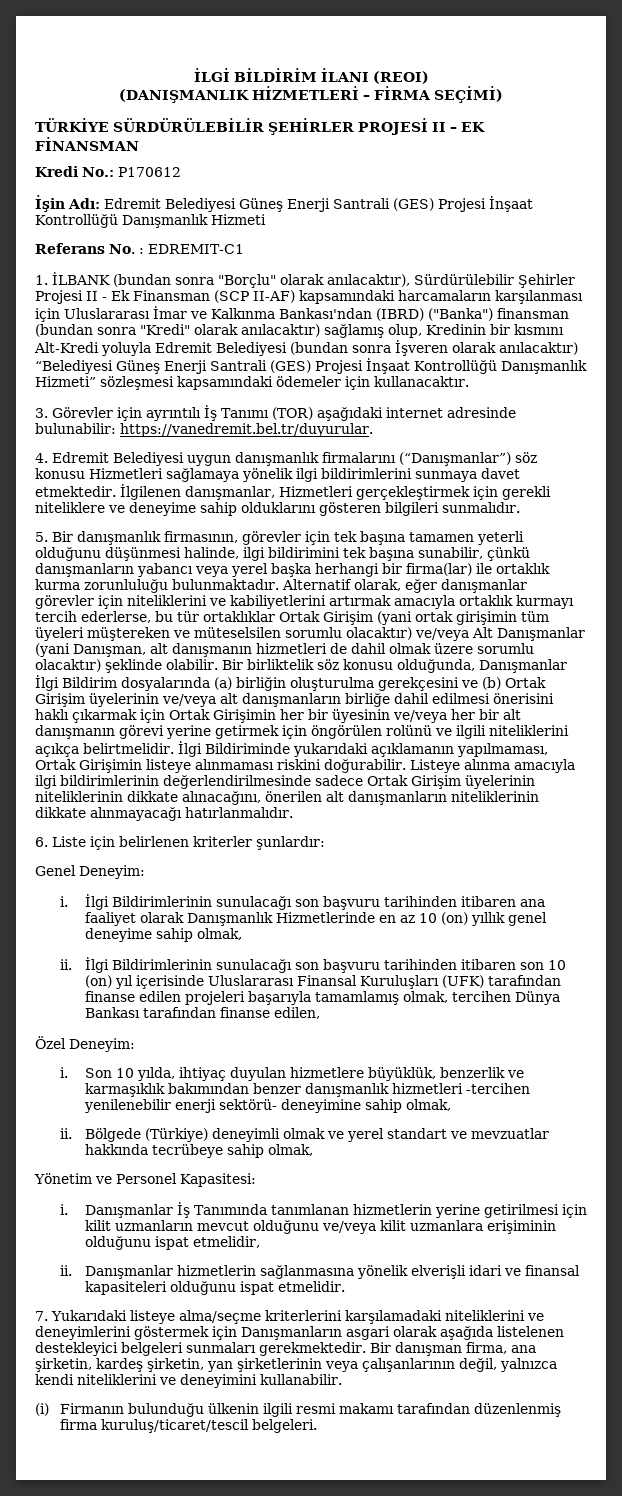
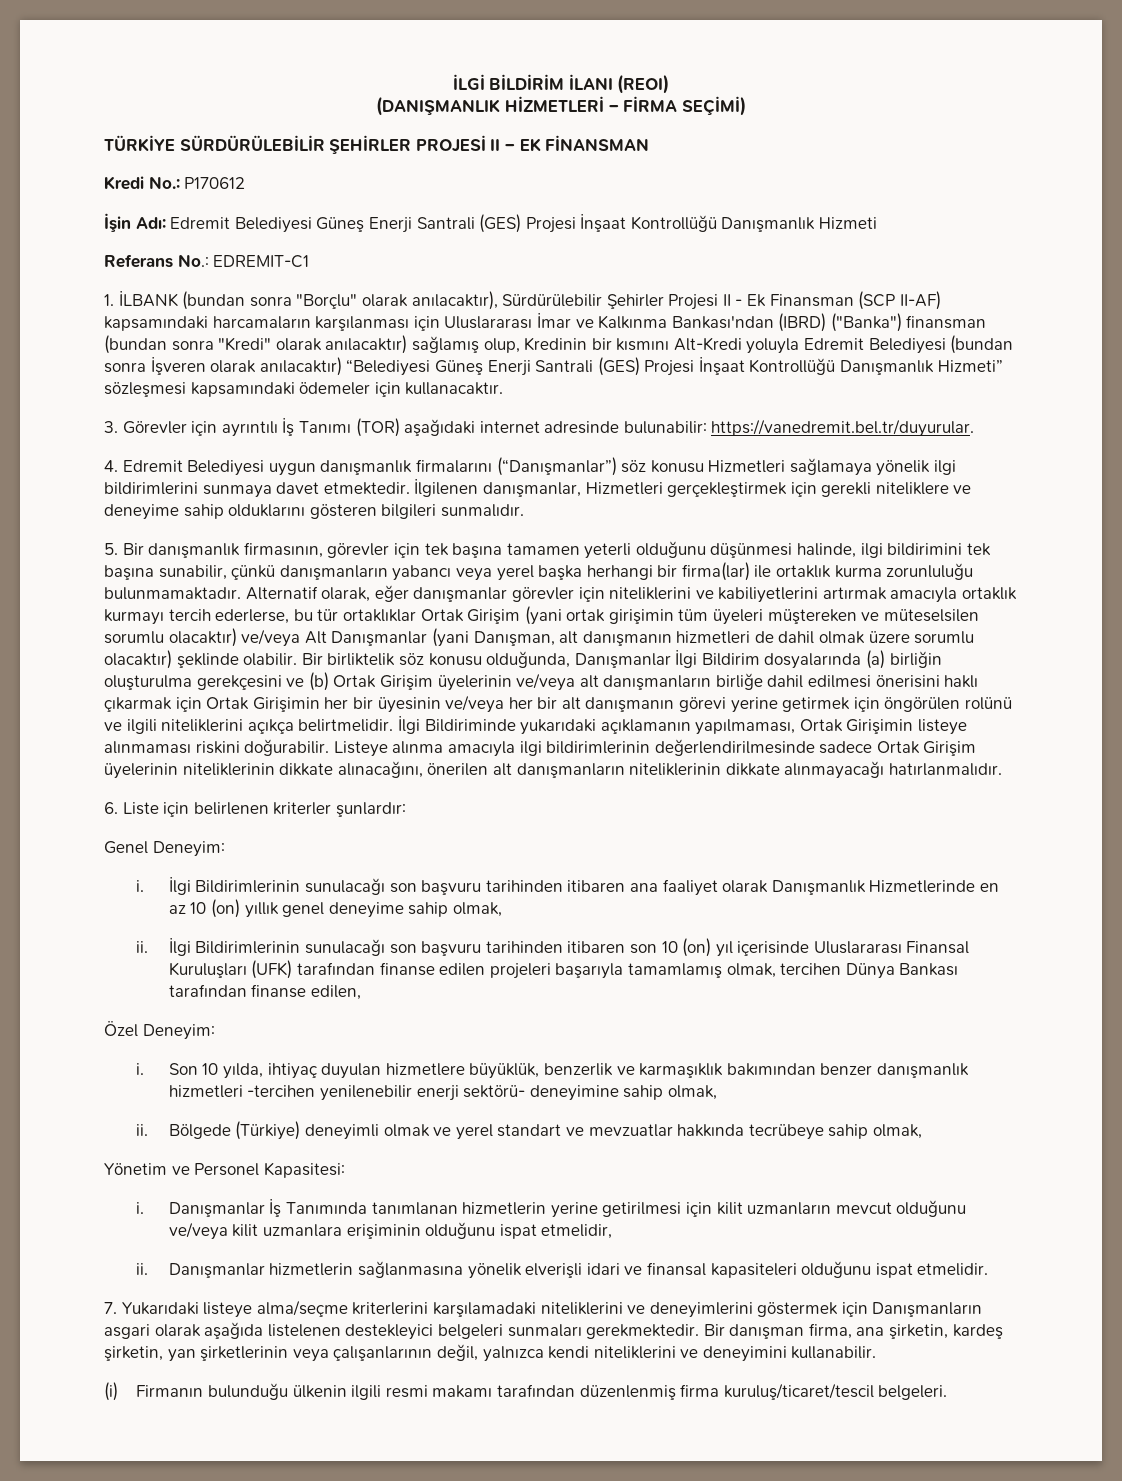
- Referans No. : EDREMIT-C1
+ Referans No.: EDREMIT-C1
- 5. Bir danışmanlık firmasının, görevler için tek başına tamamen yeterli olduğunu düşünmesi halinde, ilgi bildirimini tek başına sunabilir, çünkü danışmanların yabancı veya yerel başka herhangi bir firma(lar) ile ortaklık kurma zorunluluğu bulunmaktadır.
+ 5. Bir danışmanlık firmasının, görevler için tek başına tamamen yeterli olduğunu düşünmesi halinde, ilgi bildirimini tek başına sunabilir, çünkü danışmanların yabancı veya yerel başka herhangi bir firma(lar) ile ortaklık kurma zorunluluğu bulunmamaktadır.

